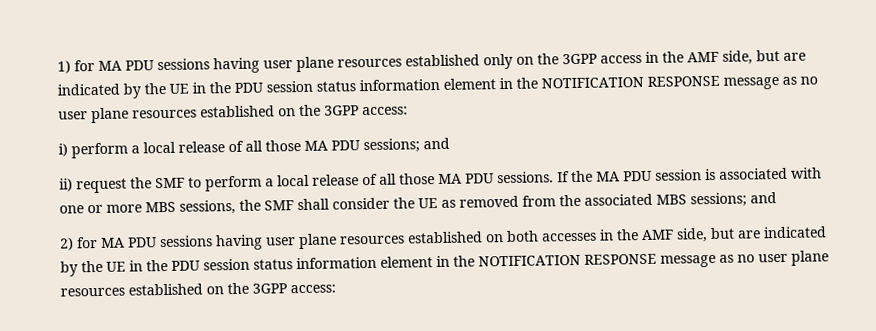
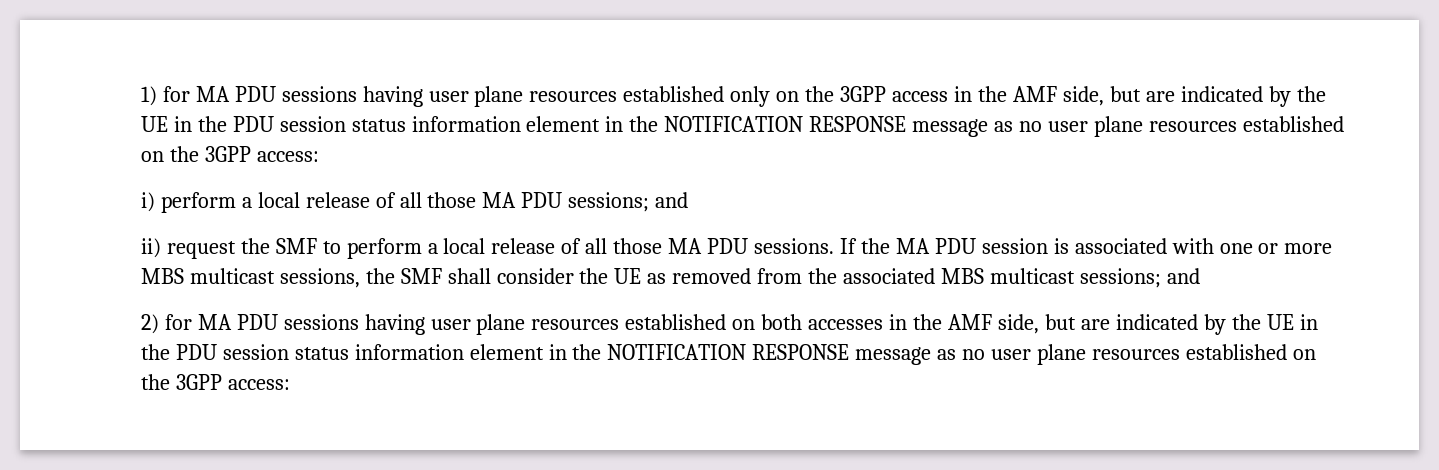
- If the MA PDU session is associated with one or more MBS sessions, the SMF shall consider the UE as removed from the associated MBS sessions; and
+ If the MA PDU session is associated with one or more MBS multicast sessions, the SMF shall consider the UE as removed from the associated MBS multicast sessions; and

